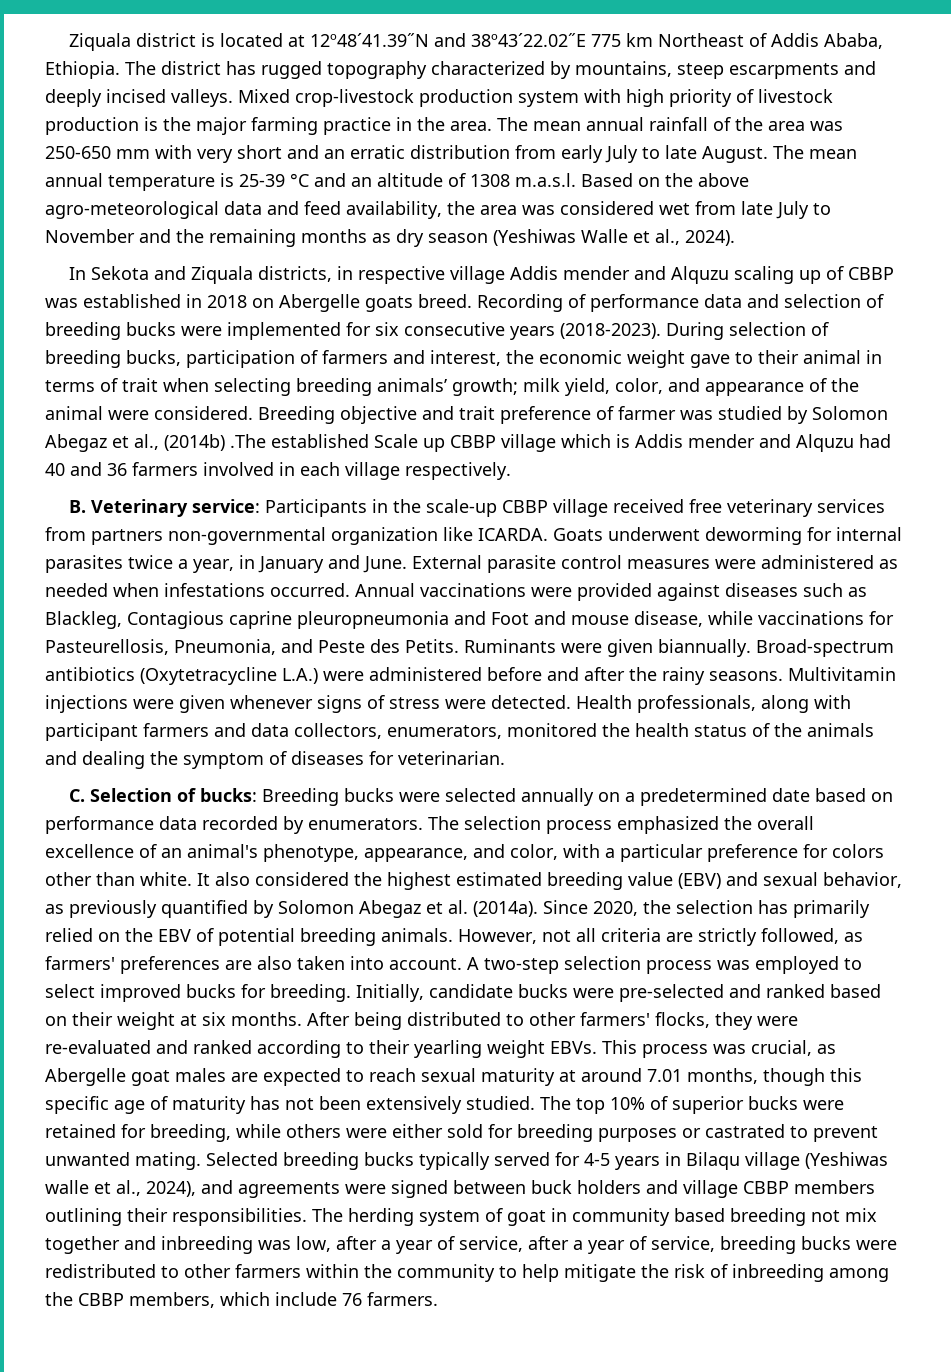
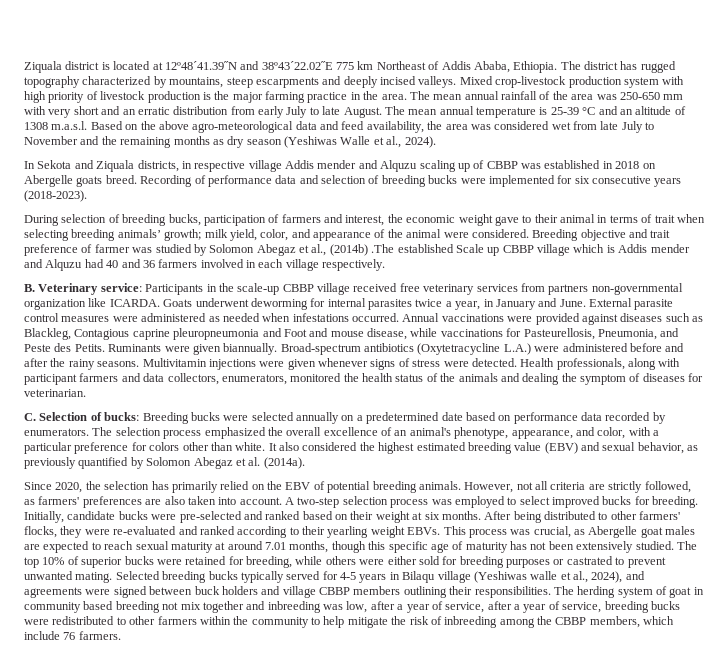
- Recording of performance data and selection of breeding bucks were implemented for six consecutive years (2018-2023). During selection of breeding bucks, participation of farmers and interest, the economic weight gave to their animal in terms of trait when selecting breeding animals’ growth; milk yield, color, and appearance of the animal were considered.
+ Recording of performance data and selection of breeding bucks were implemented for six consecutive years (2018-2023).
+ During selection of breeding bucks, participation of farmers and interest, the economic weight gave to their animal in terms of trait when selecting breeding animals’ growth; milk yield, color, and appearance of the animal were considered.
- It also considered the highest estimated breeding value (EBV) and sexual behavior, as previously quantified by Solomon Abegaz et al. (2014a). Since 2020, the selection has primarily relied on the EBV of potential breeding animals.
+ It also considered the highest estimated breeding value (EBV) and sexual behavior, as previously quantified by Solomon Abegaz et al. (2014a).
+ Since 2020, the selection has primarily relied on the EBV of potential breeding animals.

